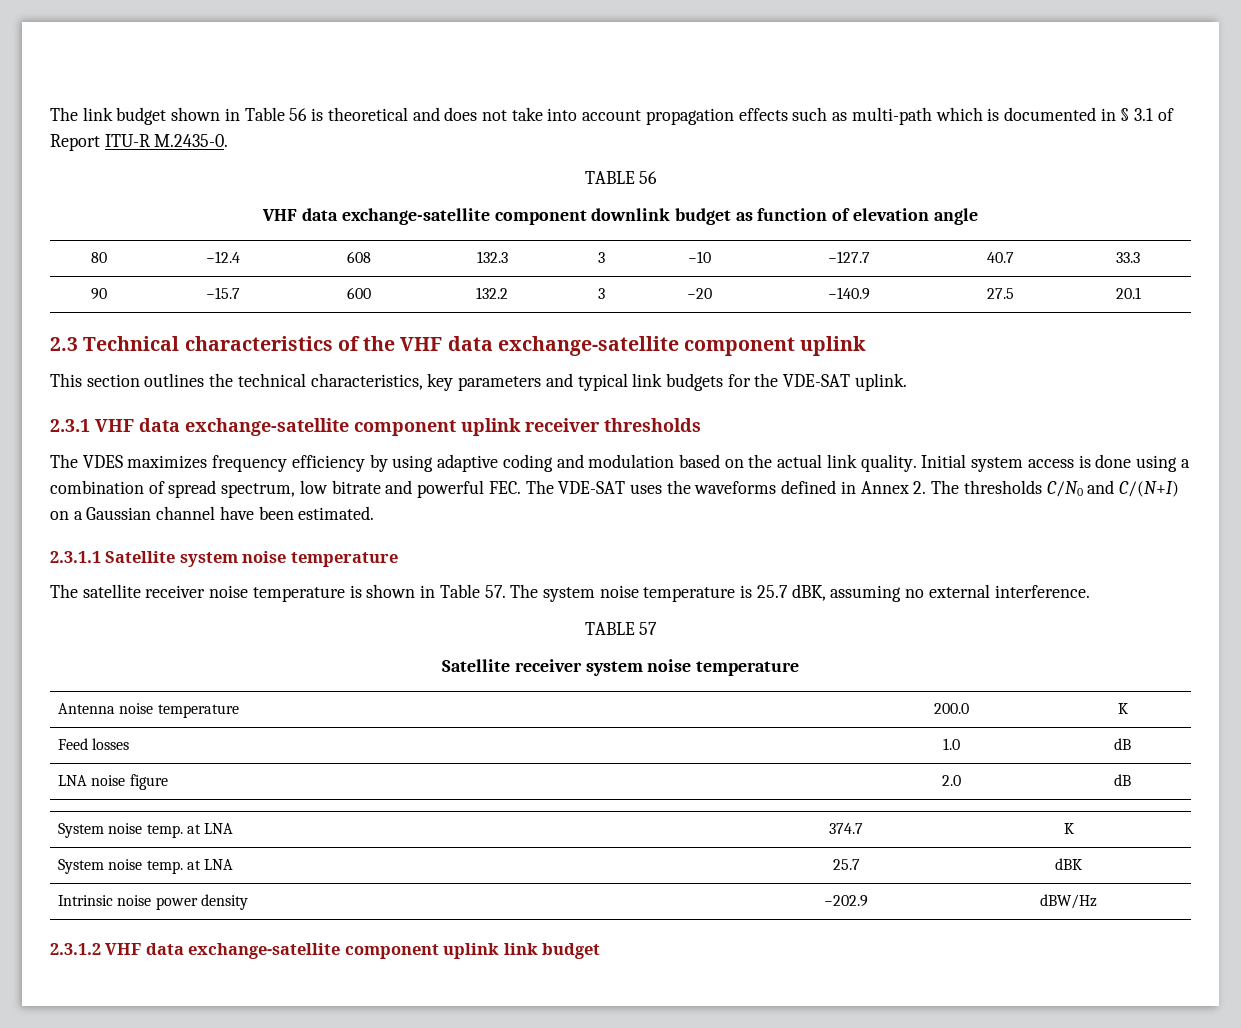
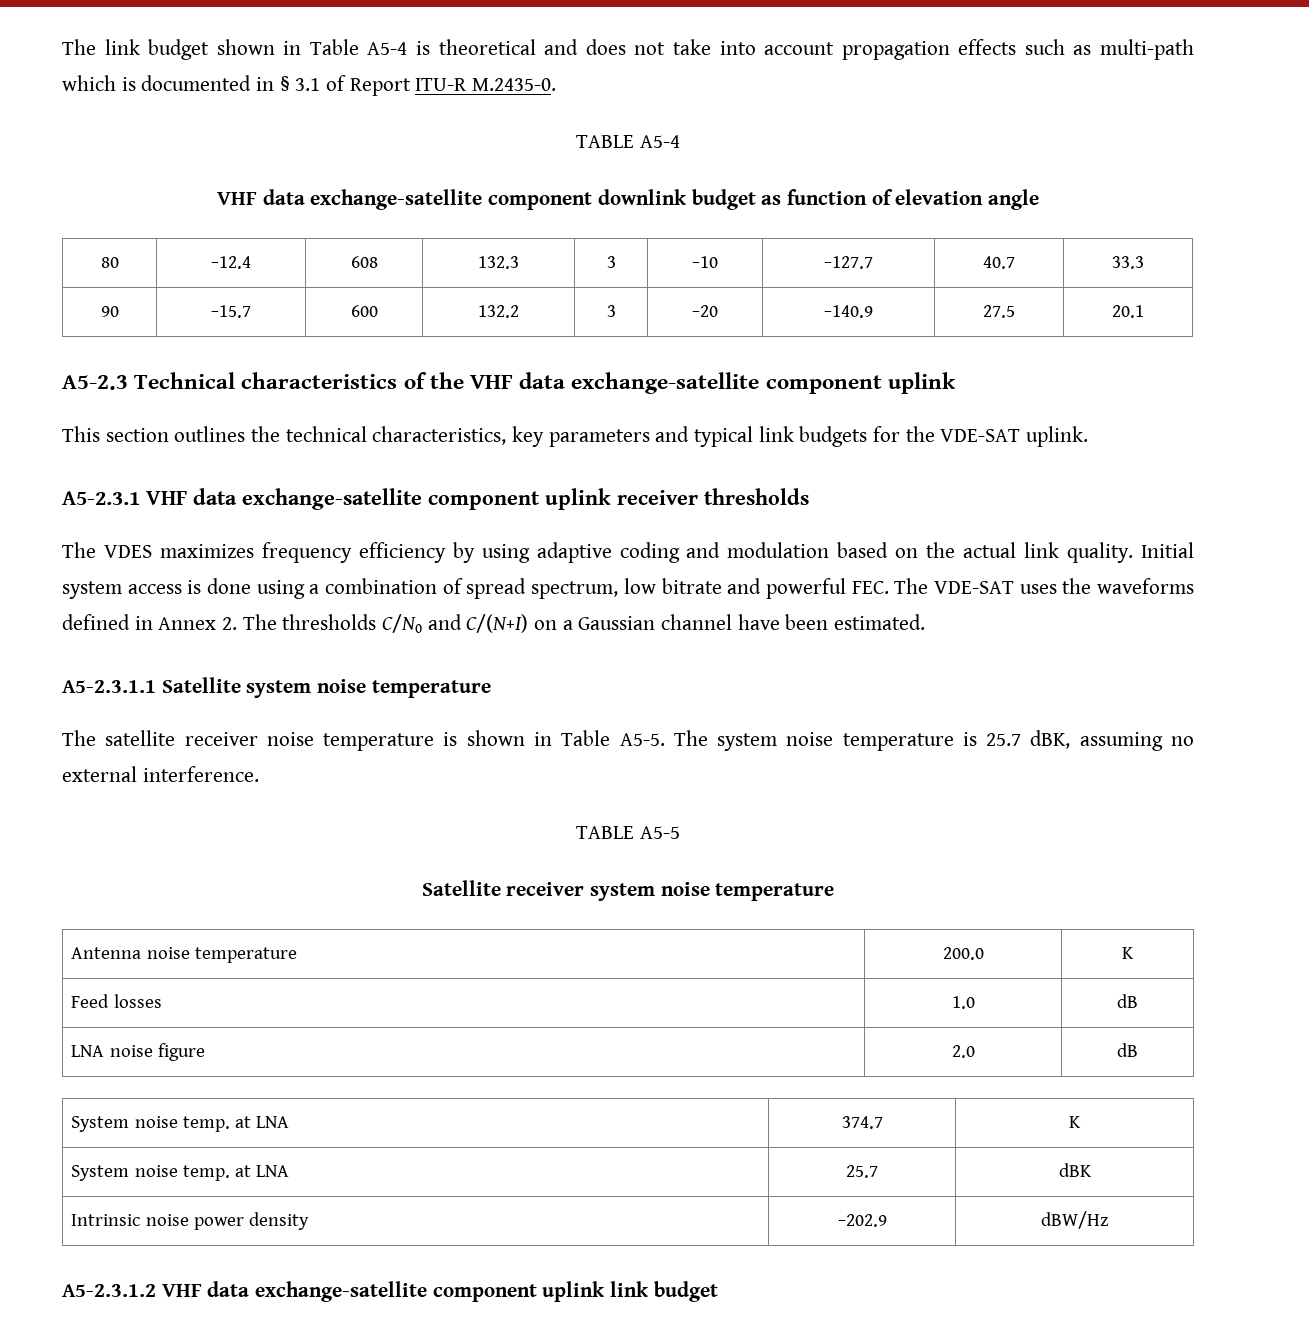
- The link budget shown in Table 56 is theoretical and does not take into account propagation effects such as multi-path which is documented in § 3.1 of Report ITU-R M.2435-0.
+ The link budget shown in Table A5-4 is theoretical and does not take into account propagation effects such as multi-path which is documented in § 3.1 of Report ITU-R M.2435-0.
- TABLE 56
+ TABLE A5-4
- 2.3 Technical characteristics of the VHF data exchange-satellite component uplink
+ A5-2.3 Technical characteristics of the VHF data exchange-satellite component uplink
- 2.3.1 VHF data exchange-satellite component uplink receiver thresholds
+ A5-2.3.1 VHF data exchange-satellite component uplink receiver thresholds
- 2.3.1.1 Satellite system noise temperature
+ A5-2.3.1.1 Satellite system noise temperature
- The satellite receiver noise temperature is shown in Table 57. The system noise temperature is 25.7 dBK, assuming no external interference.
+ The satellite receiver noise temperature is shown in Table A5-5. The system noise temperature is 25.7 dBK, assuming no external interference.
- TABLE 57
+ TABLE A5-5
- 2.3.1.2 VHF data exchange-satellite component uplink link budget
+ A5-2.3.1.2 VHF data exchange-satellite component uplink link budget

